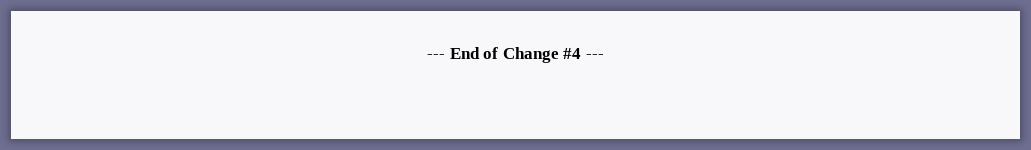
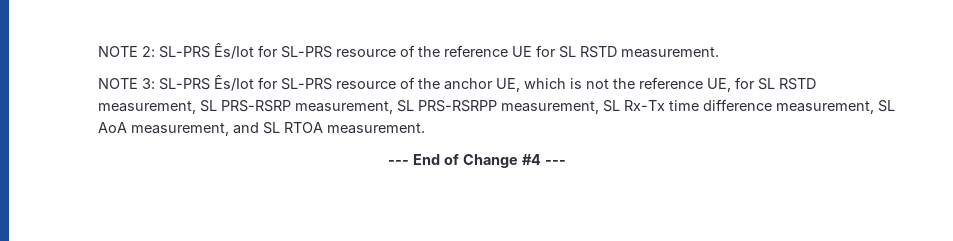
+ NOTE 2: SL-PRS Ês/Iot for SL-PRS resource of the reference UE for SL RSTD measurement.
+ NOTE 3: SL-PRS Ês/Iot for SL-PRS resource of the anchor UE, which is not the reference UE, for SL RSTD measurement, SL PRS-RSRP measurement, SL PRS-RSRPP measurement, SL Rx-Tx time difference measurement, SL AoA measurement, and SL RTOA measurement.

